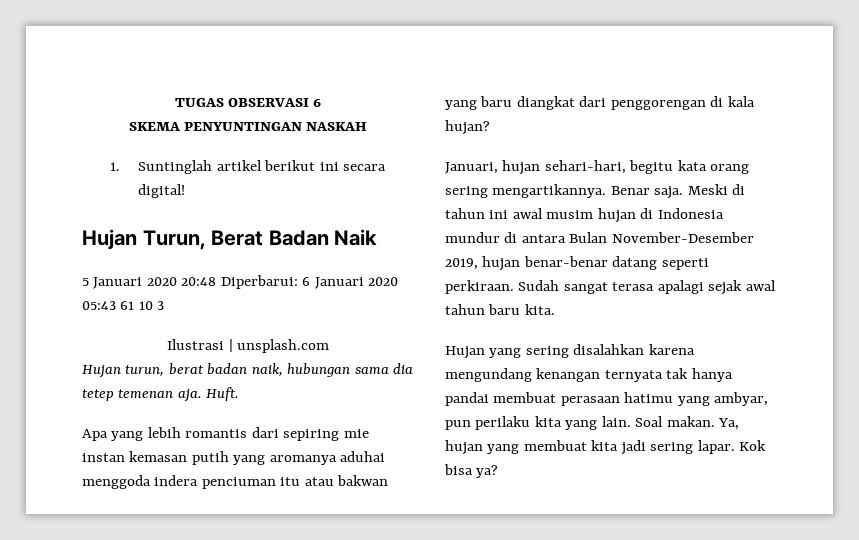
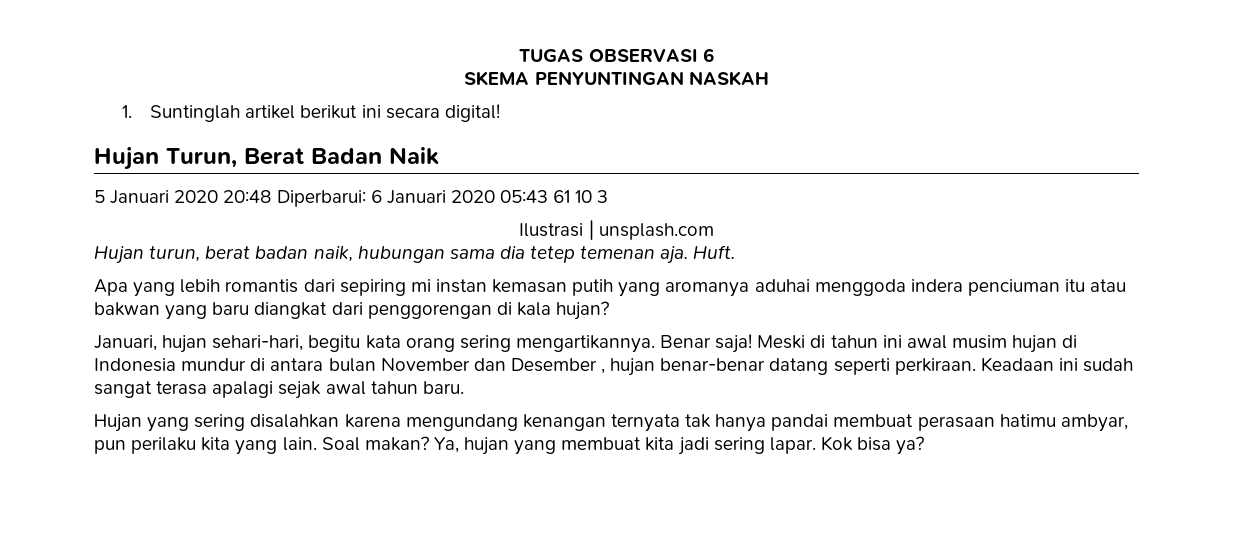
- Apa yang lebih romantis dari sepiring mie instan kemasan putih yang aromanya aduhai menggoda indera penciuman itu atau bakwan yang baru diangkat dari penggorengan di kala hujan?
+ Apa yang lebih romantis dari sepiring mi instan kemasan putih yang aromanya aduhai menggoda indera penciuman itu atau bakwan yang baru diangkat dari penggorengan di kala hujan?
- Benar saja.
+ Benar saja!
- Meski di tahun ini awal musim hujan di Indonesia mundur di antara Bulan November-Desember 2019, hujan benar-benar datang seperti perkiraan.
+ Meski di tahun ini awal musim hujan di Indonesia mundur di antara bulan November dan Desember , hujan benar-benar datang seperti perkiraan.
- Sudah sangat terasa apalagi sejak awal tahun baru kita.
+ Keadaan ini sudah sangat terasa apalagi sejak awal tahun baru.
- Hujan yang sering disalahkan karena mengundang kenangan ternyata tak hanya pandai membuat perasaan hatimu yang ambyar, pun perilaku kita yang lain.
+ Hujan yang sering disalahkan karena mengundang kenangan ternyata tak hanya pandai membuat perasaan hatimu ambyar, pun perilaku kita yang lain.
- Soal makan.
+ Soal makan?

